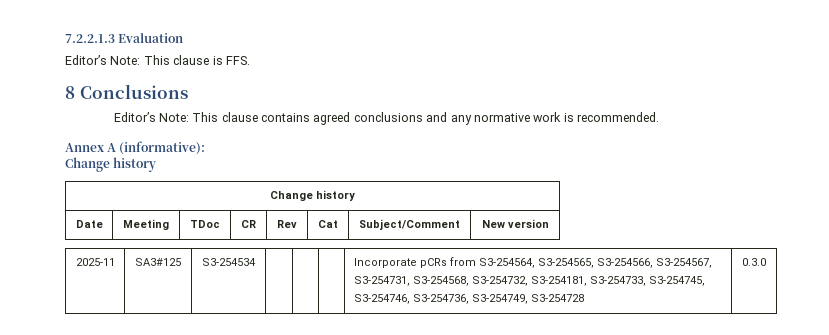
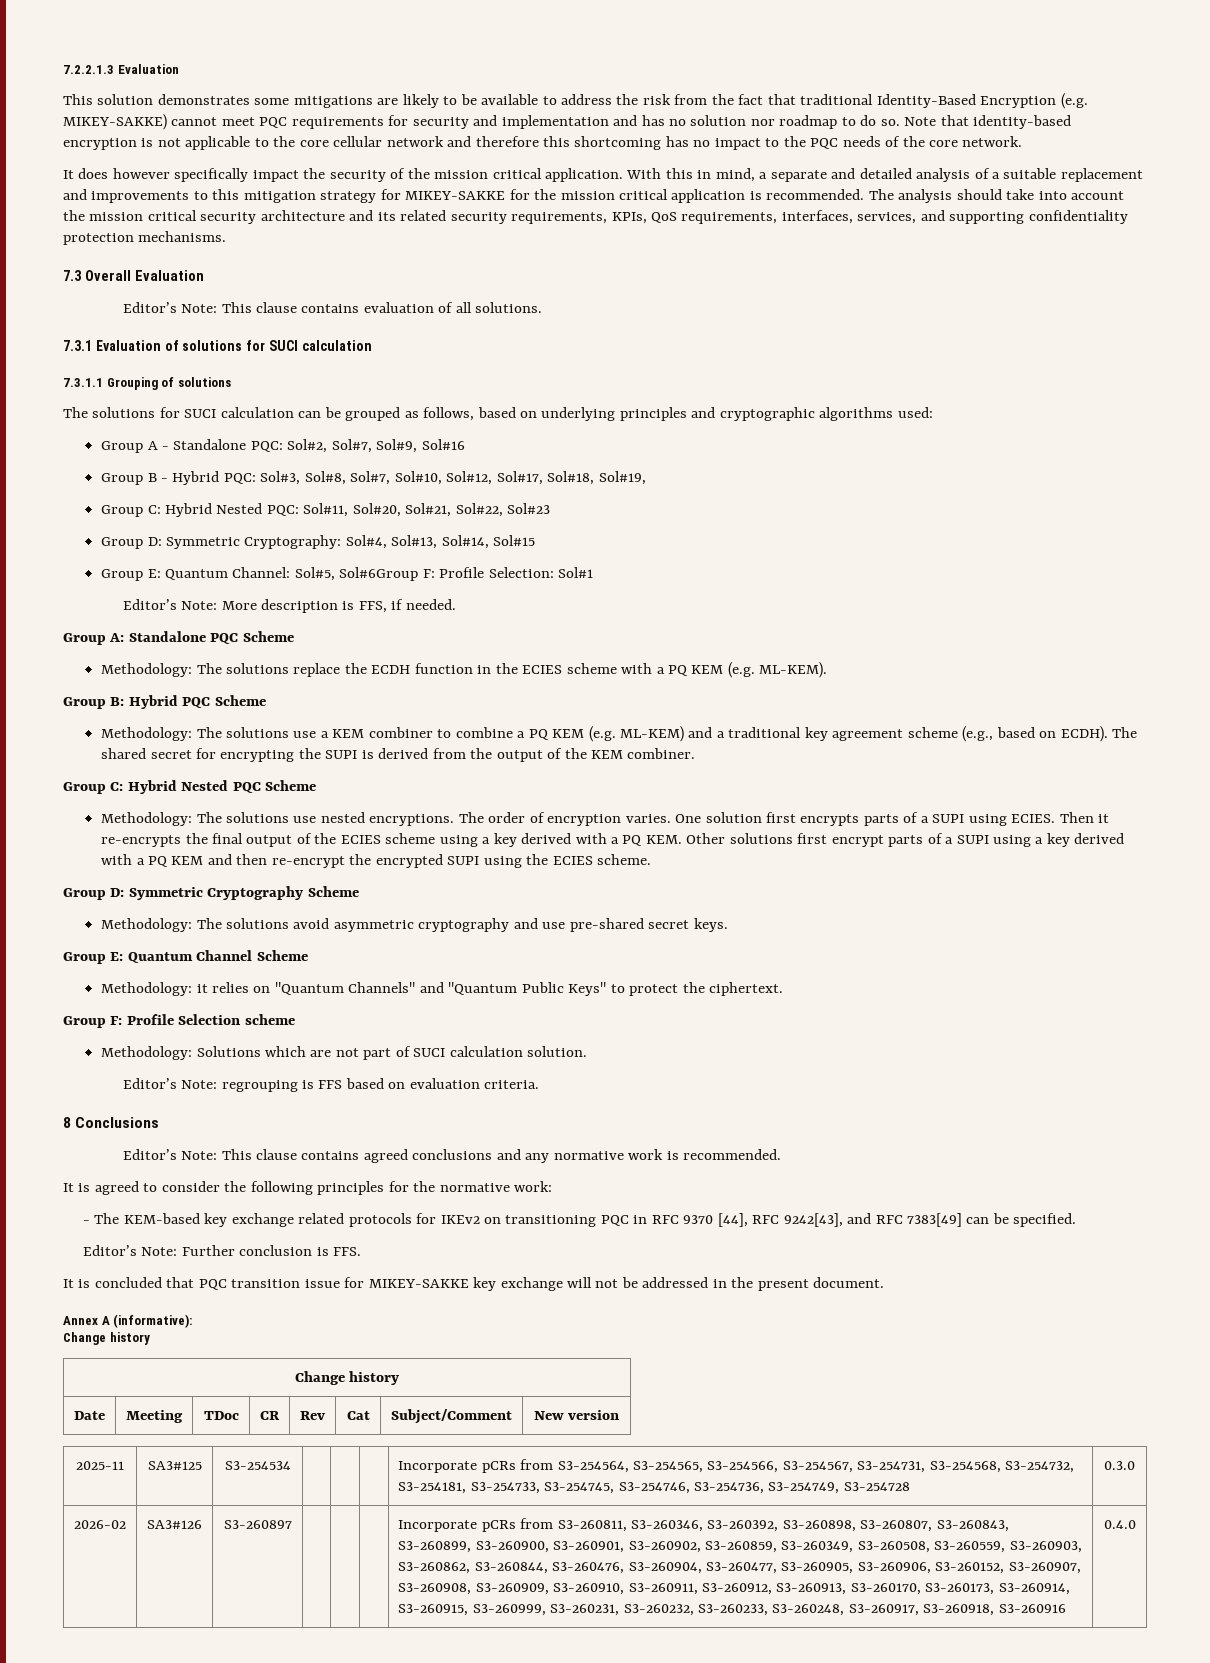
- Editor’s Note: This clause is FFS.
+ This solution demonstrates some mitigations are likely to be available to address the risk from the fact that traditional Identity-Based Encryption (e.g. MIKEY-SAKKE) cannot meet PQC requirements for security and implementation and has no solution nor roadmap to do so. Note that identity-based encryption is not applicable to the core cellular network and therefore this shortcoming has no impact to the PQC needs of the core network.
+ It does however specifically impact the security of the mission critical application. With this in mind, a separate and detailed analysis of a suitable replacement and improvements to this mitigation strategy for MIKEY-SAKKE for the mission critical application is recommended. The analysis should take into account the mission critical security architecture and its related security requirements, KPIs, QoS requirements, interfaces, services, and supporting confidentiality protection mechanisms.
+ 7.3 Overall Evaluation
+ Editor’s Note: This clause contains evaluation of all solutions.
+ 7.3.1 Evaluation of solutions for SUCI calculation
+ 7.3.1.1 Grouping of solutions
+ The solutions for SUCI calculation can be grouped as follows, based on underlying principles and cryptographic algorithms used:
+ Group A - Standalone PQC: Sol#2, Sol#7, Sol#9, Sol#16
+ Group B - Hybrid PQC: Sol#3, Sol#8, Sol#7, Sol#10, Sol#12, Sol#17, Sol#18, Sol#19,
+ Group C: Hybrid Nested PQC: Sol#11, Sol#20, Sol#21, Sol#22, Sol#23
+ Group D: Symmetric Cryptography: Sol#4, Sol#13, Sol#14, Sol#15
+ Group E: Quantum Channel: Sol#5, Sol#6Group F: Profile Selection: Sol#1
+ Editor’s Note: More description is FFS, if needed.
+ Group A: Standalone PQC Scheme
+ Methodology: The solutions replace the ECDH function in the ECIES scheme with a PQ KEM (e.g. ML-KEM).
+ Group B: Hybrid PQC Scheme
+ Methodology: The solutions use a KEM combiner to combine a PQ KEM (e.g. ML-KEM) and a traditional key agreement scheme (e.g., based on ECDH). The shared secret for encrypting the SUPI is derived from the output of the KEM combiner.
+ Group C: Hybrid Nested PQC Scheme
+ Methodology: The solutions use nested encryptions. The order of encryption varies. One solution first encrypts parts of a SUPI using ECIES. Then it re-encrypts the final output of the ECIES scheme using a key derived with a PQ KEM. Other solutions first encrypt parts of a SUPI using a key derived with a PQ KEM and then re-encrypt the encrypted SUPI using the ECIES scheme.
+ Group D: Symmetric Cryptography Scheme
+ Methodology: The solutions avoid asymmetric cryptography and use pre-shared secret keys.
+ Group E: Quantum Channel Scheme
+ Methodology: it relies on "Quantum Channels" and "Quantum Public Keys" to protect the ciphertext.
+ Group F: Profile Selection scheme
+ Methodology: Solutions which are not part of SUCI calculation solution.
+ Editor’s Note: regrouping is FFS based on evaluation criteria.
+ It is agreed to consider the following principles for the normative work:
+ - The KEM-based key exchange related protocols for IKEv2 on transitioning PQC in RFC 9370 [44], RFC 9242[43], and RFC 7383[49] can be specified.
+ Editor’s Note: Further conclusion is FFS.
+ It is concluded that PQC transition issue for MIKEY-SAKKE key exchange will not be addressed in the present document.
+ 2026-02 | SA3#126 | S3-260897 | | | | Incorporate pCRs from S3-260811, S3-260346, S3-260392, S3-260898, S3-260807, S3-260843, S3-260899, S3-260900, S3-260901, S3-260902, S3-260859, S3-260349, S3-260508, S3-260559, S3-260903, S3-260862, S3-260844, S3-260476, S3-260904, S3-260477, S3-260905, S3-260906, S3-260152, S3-260907, S3-260908, S3-260909, S3-260910, S3-260911, S3-260912, S3-260913, S3-260170, S3-260173, S3-260914, S3-260915, S3-260999, S3-260231, S3-260232, S3-260233, S3-260248, S3-260917, S3-260918, S3-260916 | 0.4.0

